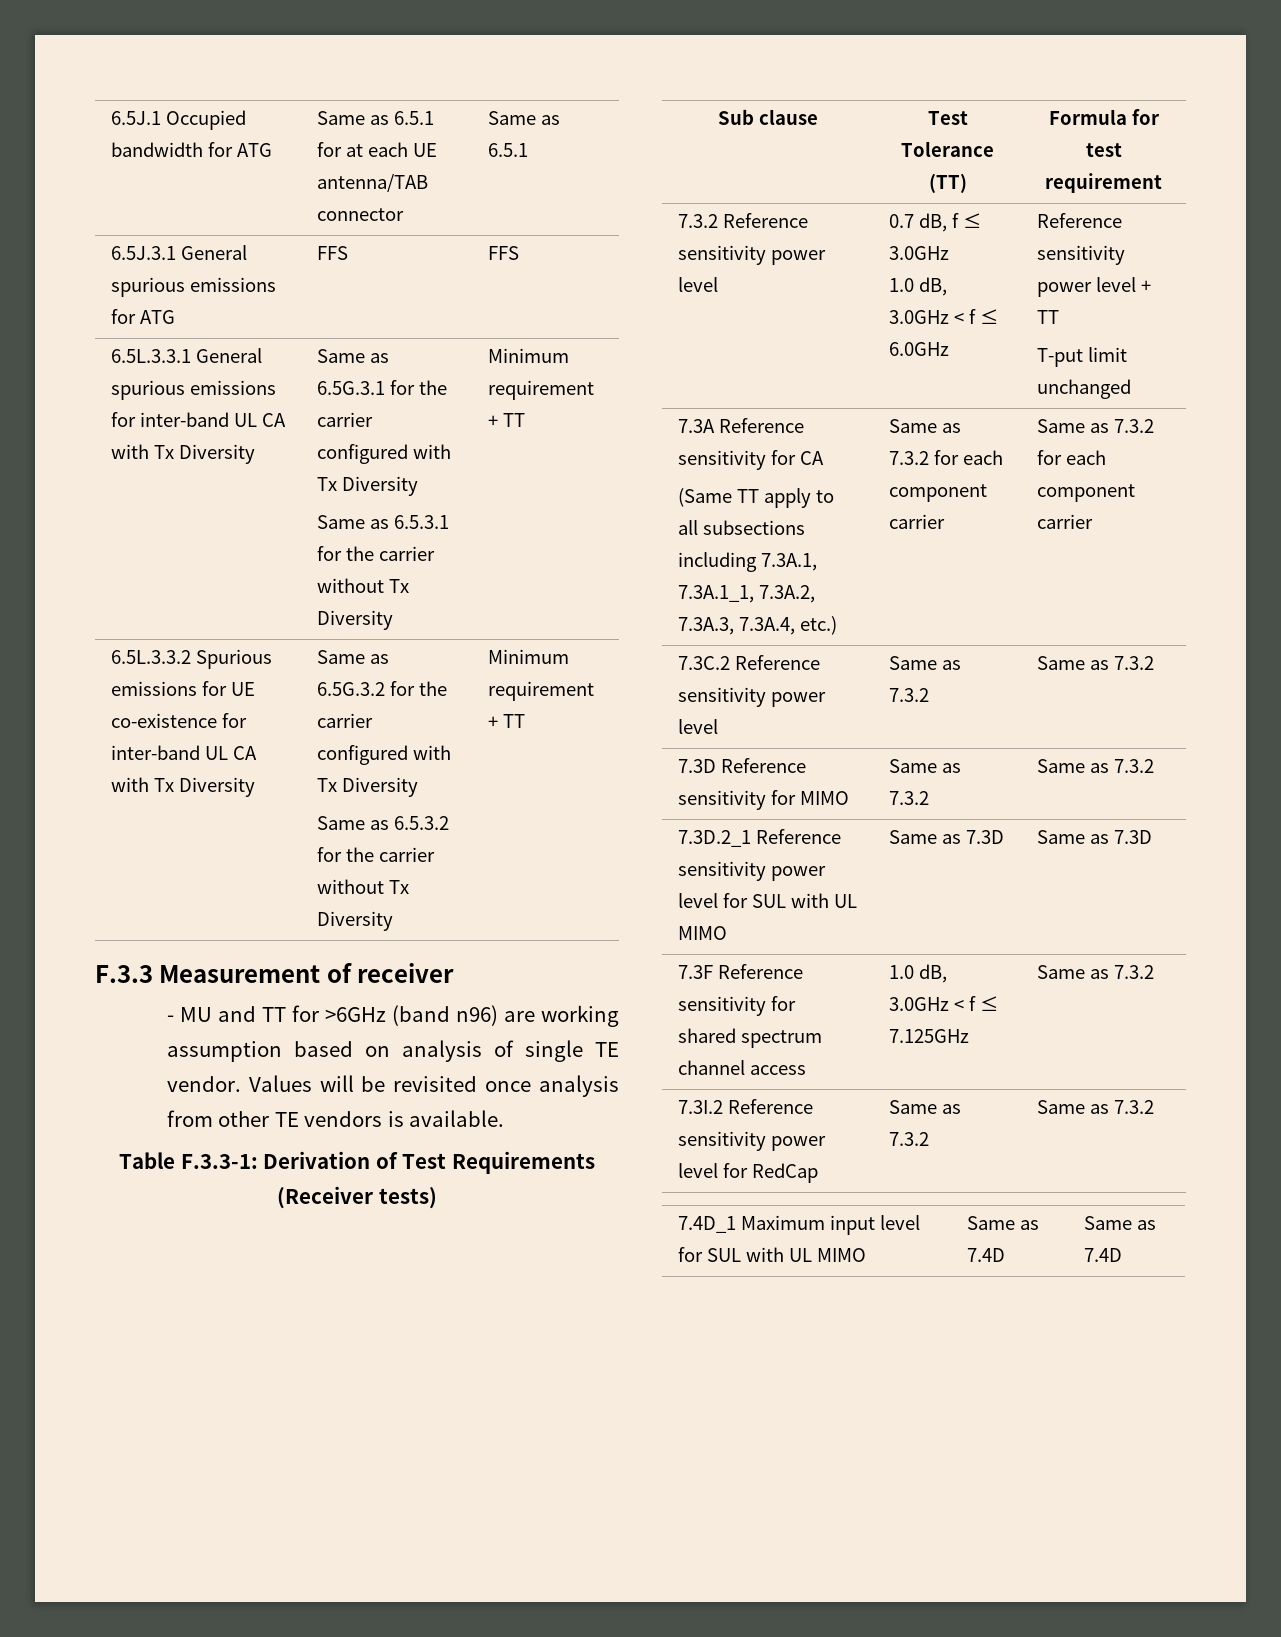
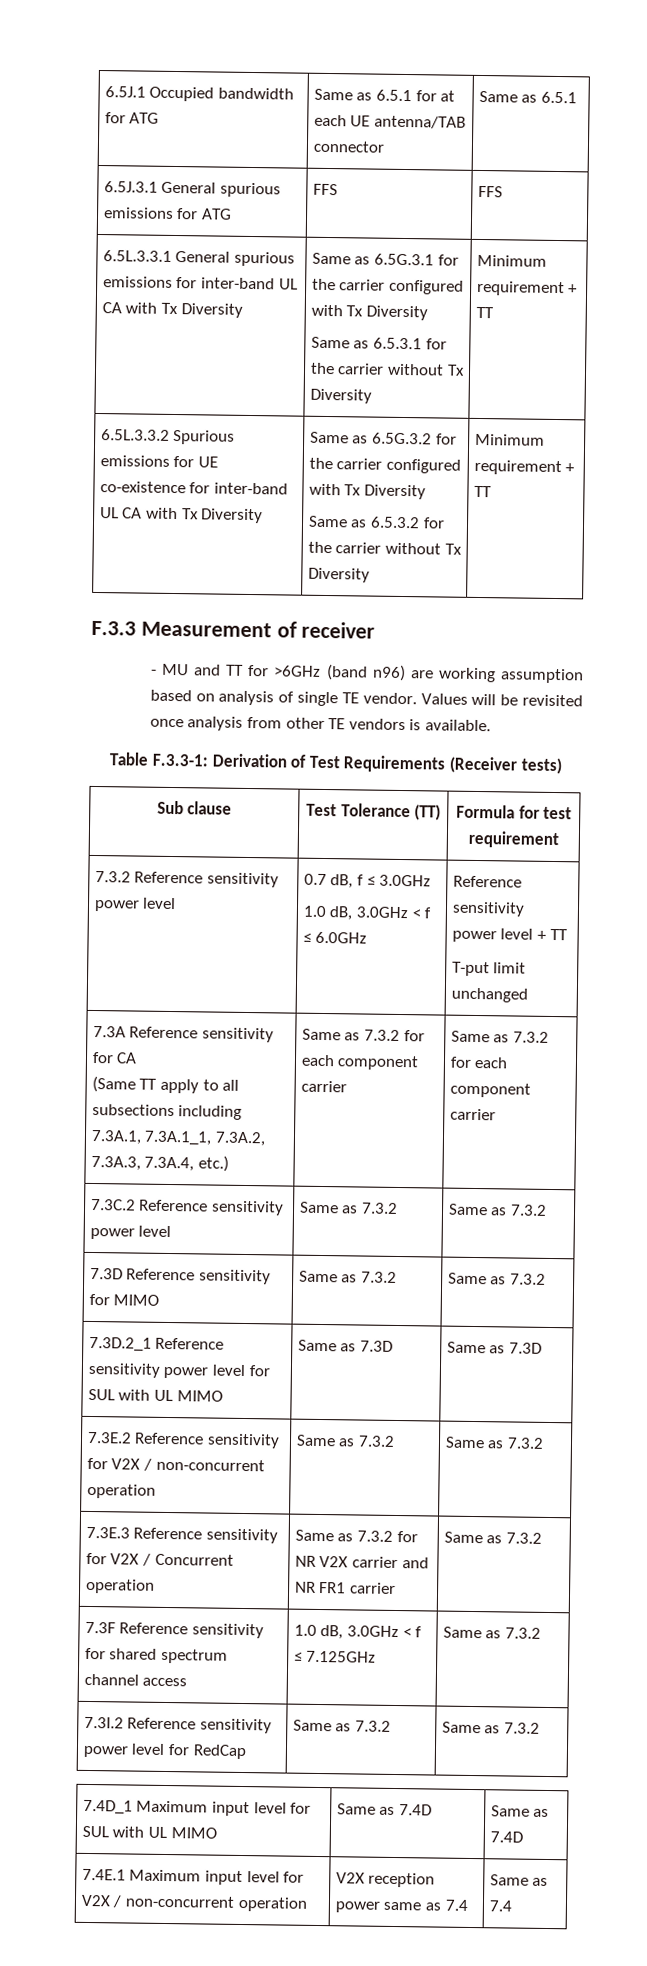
+ 7.3E.2 Reference sensitivity for V2X / non-concurrent operation | Same as 7.3.2 | Same as 7.3.2
+ 7.3E.3 Reference sensitivity for V2X / Concurrent operation | Same as 7.3.2 for NR V2X carrier and NR FR1 carrier | Same as 7.3.2
+ 7.4E.1 Maximum input level for V2X / non-concurrent operation | V2X reception power same as 7.4 | Same as 7.4

